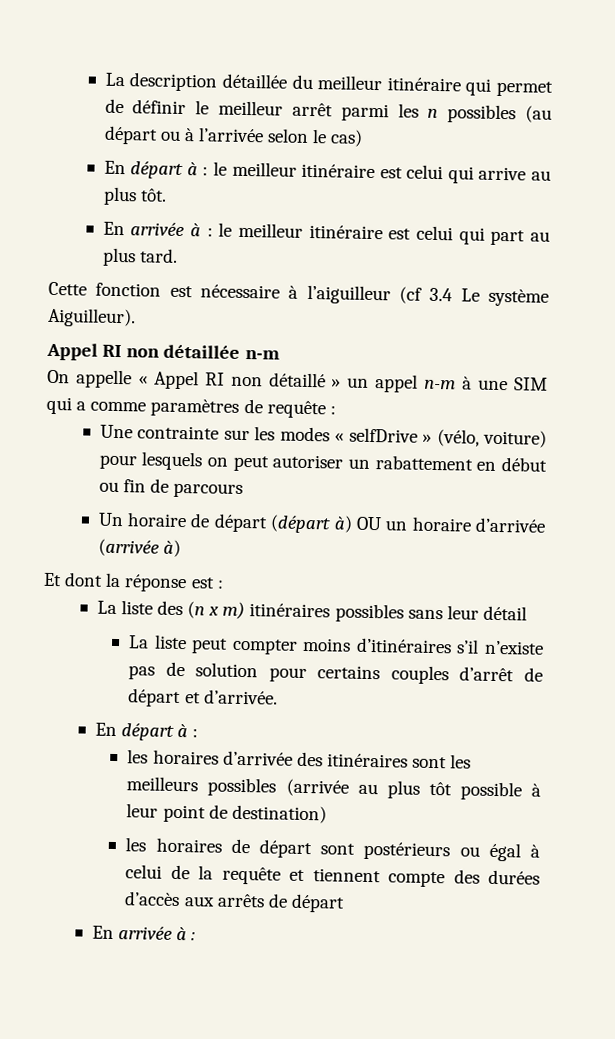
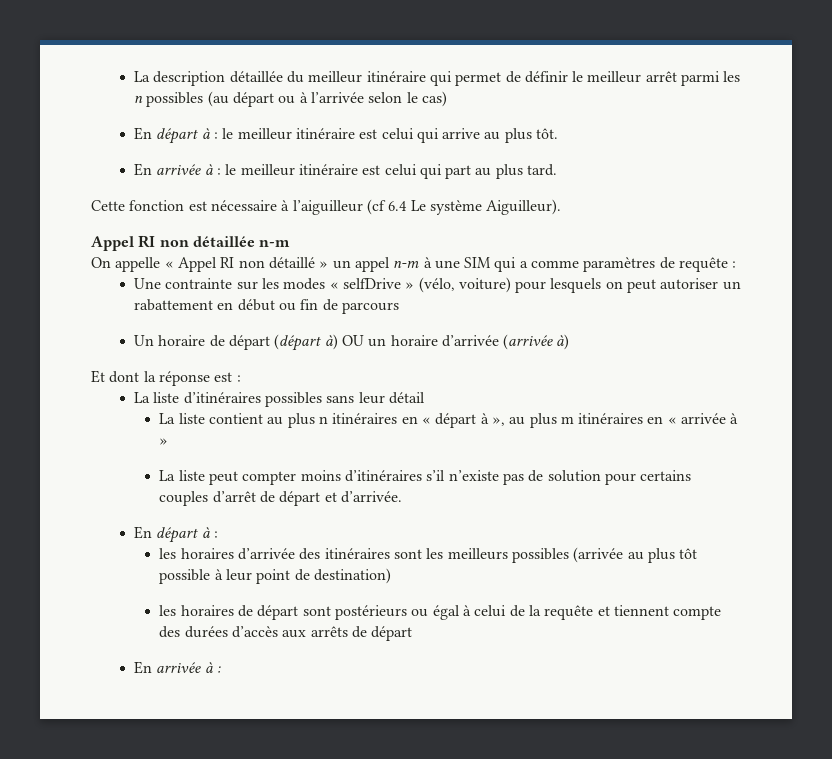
- Cette fonction est nécessaire à l’aiguilleur (cf 3.4 Le système Aiguilleur).
+ Cette fonction est nécessaire à l’aiguilleur (cf 6.4 Le système Aiguilleur).
- La liste des (n x m) itinéraires possibles sans leur détail
+ La liste d’itinéraires possibles sans leur détail
+ La liste contient au plus n itinéraires en « départ à », au plus m itinéraires en « arrivée à »

